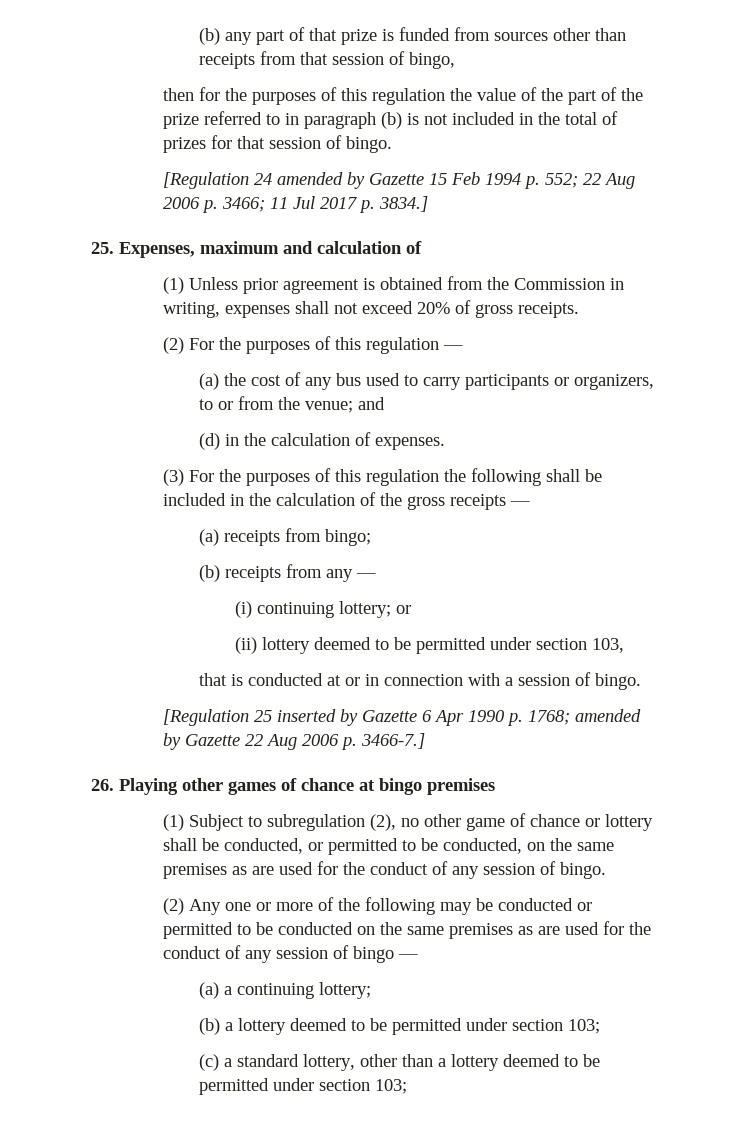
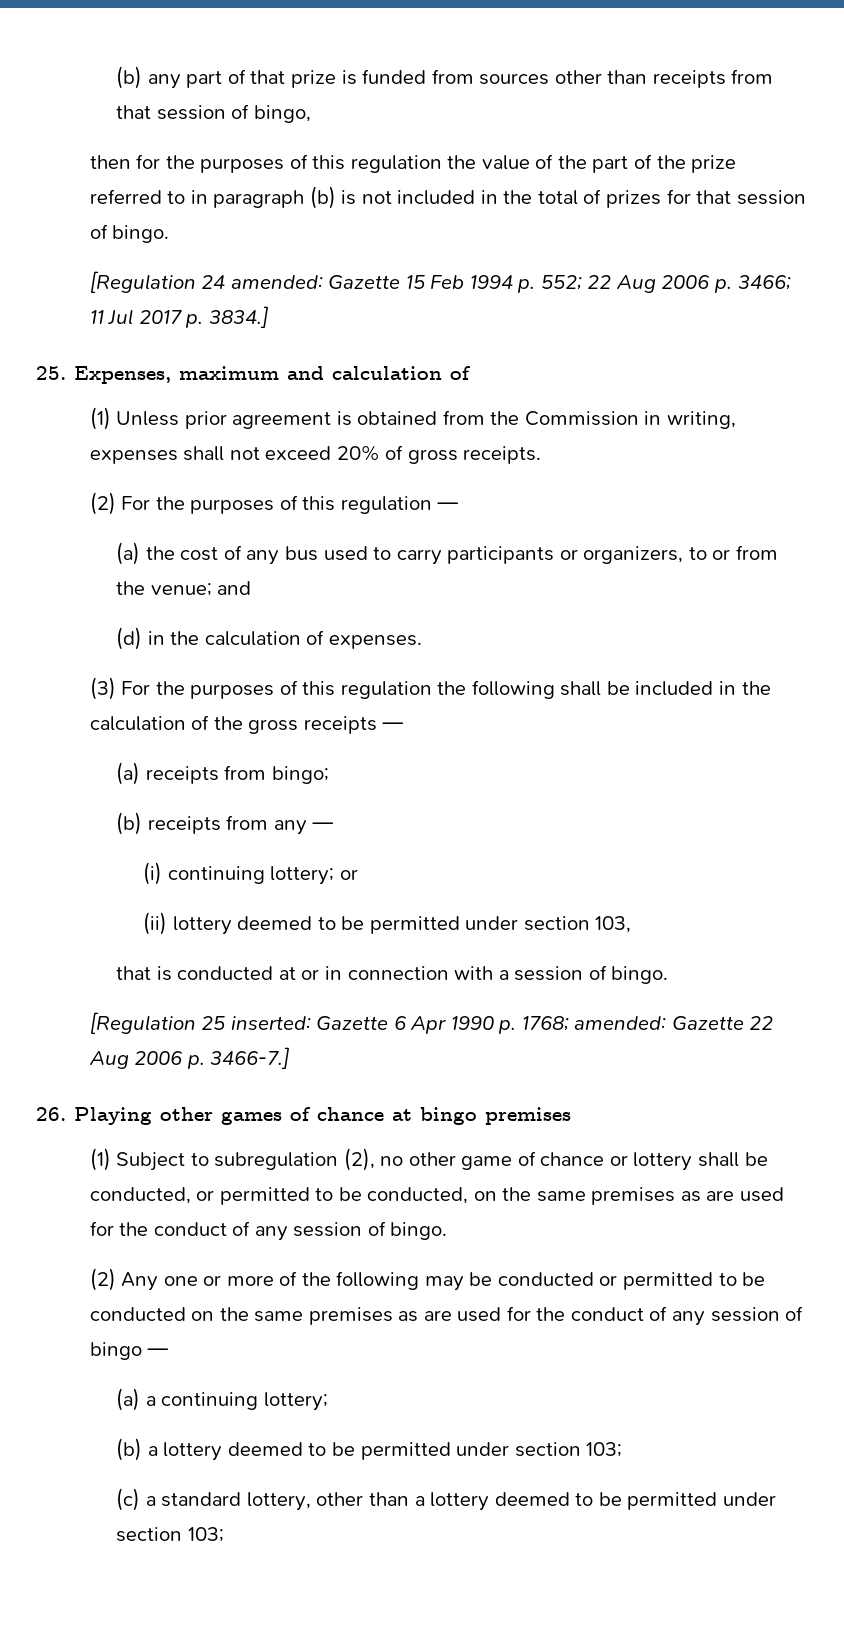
- [Regulation 24 amended by Gazette 15 Feb 1994 p. 552; 22 Aug 2006 p. 3466; 11 Jul 2017 p. 3834.]
+ [Regulation 24 amended: Gazette 15 Feb 1994 p. 552; 22 Aug 2006 p. 3466; 11 Jul 2017 p. 3834.]
- [Regulation 25 inserted by Gazette 6 Apr 1990 p. 1768; amended by Gazette 22 Aug 2006 p. 3466-7.]
+ [Regulation 25 inserted: Gazette 6 Apr 1990 p. 1768; amended: Gazette 22 Aug 2006 p. 3466-7.]

